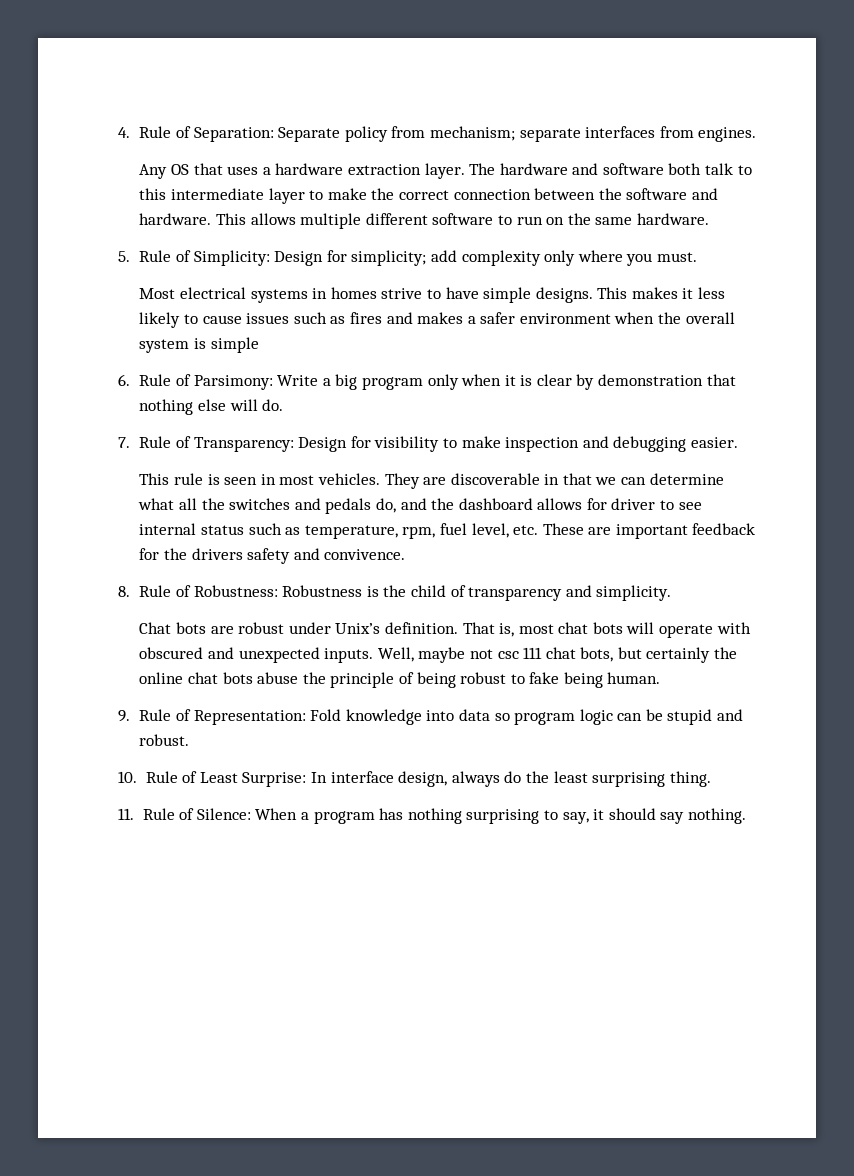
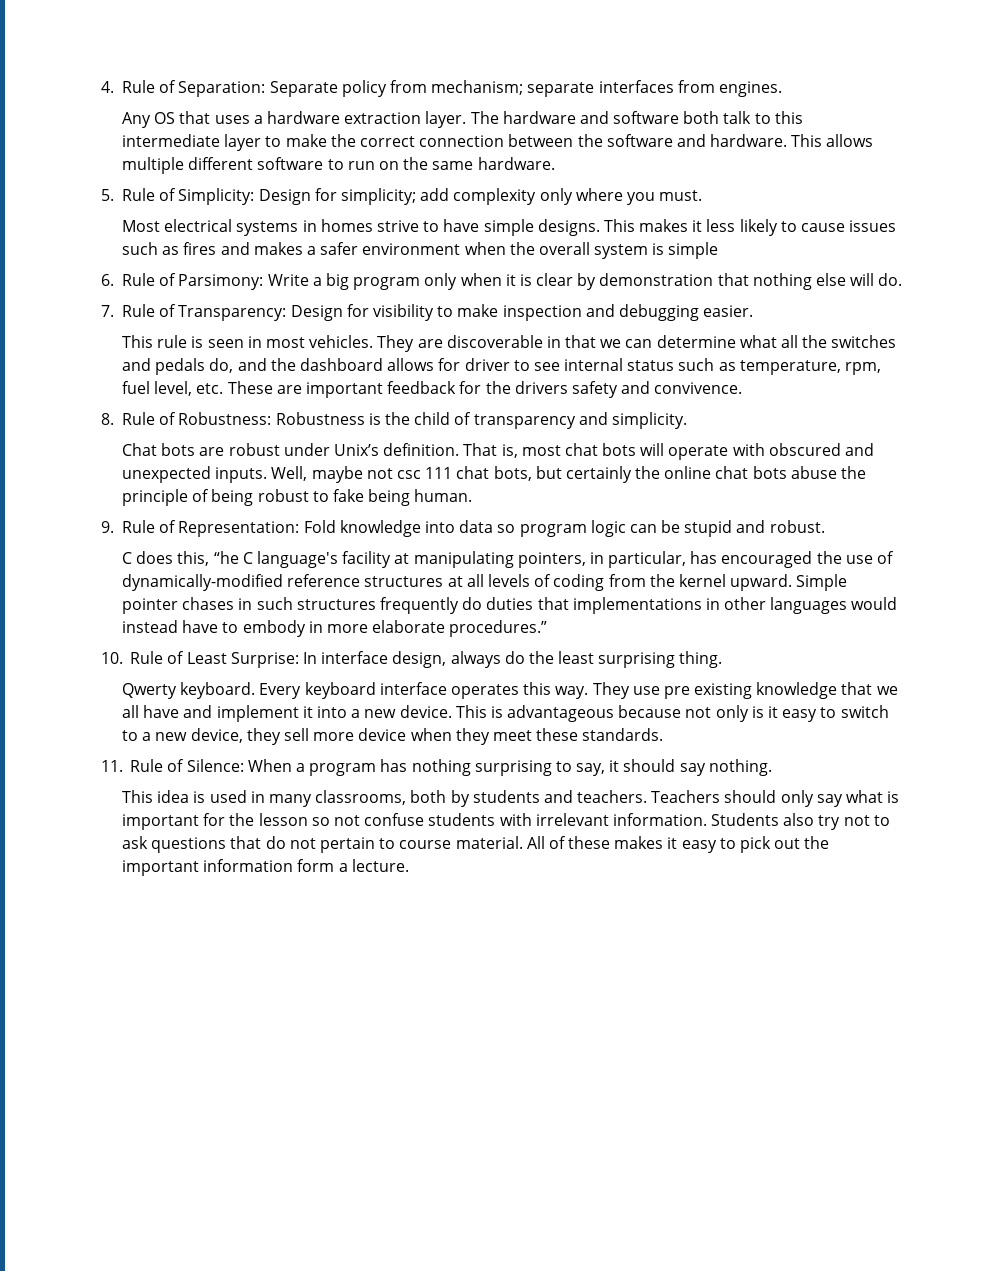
+ C does this, “he C language's facility at manipulating pointers, in particular, has encouraged the use of dynamically-modified reference structures at all levels of coding from the kernel upward. Simple pointer chases in such structures frequently do duties that implementations in other languages would instead have to embody in more elaborate procedures.”
+ Qwerty keyboard. Every keyboard interface operates this way. They use pre existing knowledge that we all have and implement it into a new device. This is advantageous because not only is it easy to switch to a new device, they sell more device when they meet these standards.
+ This idea is used in many classrooms, both by students and teachers. Teachers should only say what is important for the lesson so not confuse students with irrelevant information. Students also try not to ask questions that do not pertain to course material. All of these makes it easy to pick out the important information form a lecture.

